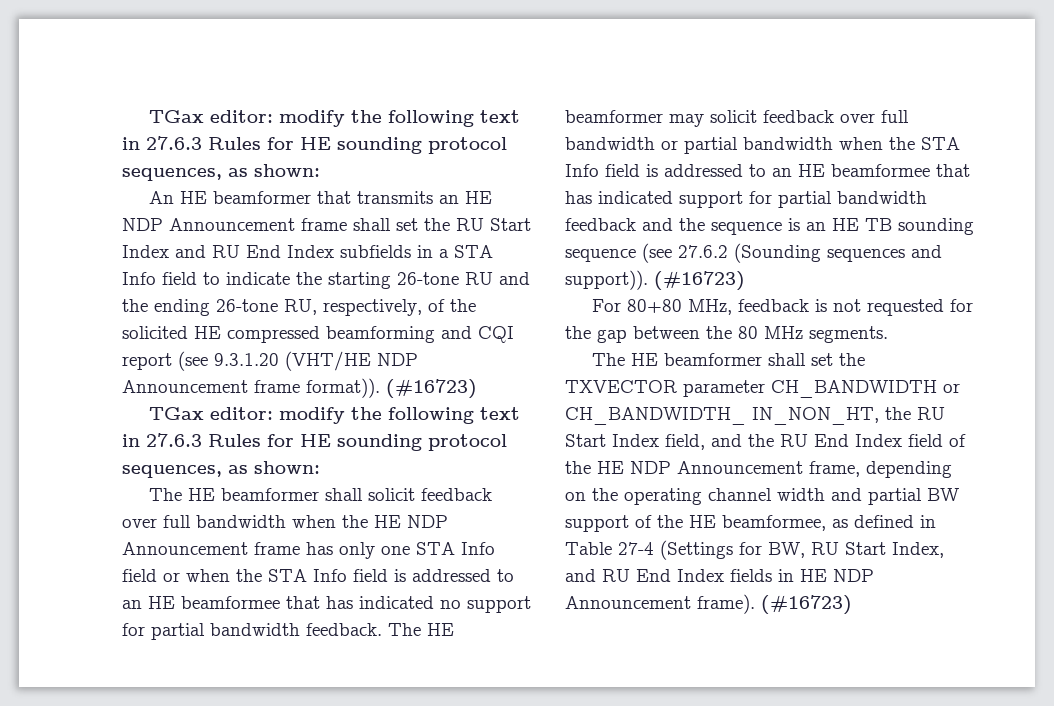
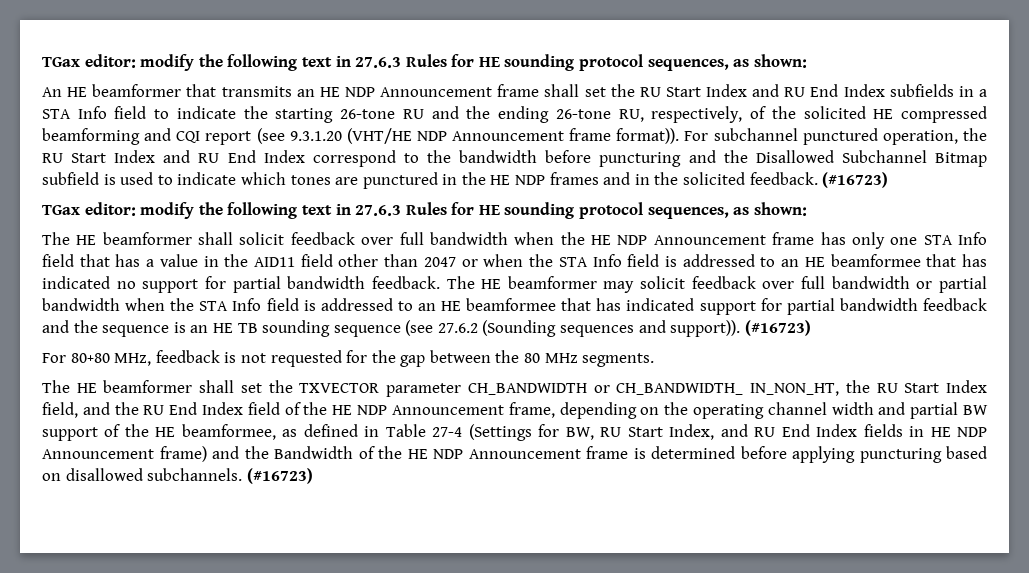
+ For subchannel punctured operation, the RU Start Index and RU End Index correspond to the bandwidth before puncturing and the Disallowed Subchannel Bitmap subfield is used to indicate which tones are punctured in the HE NDP frames and in the solicited feedback.
- The HE beamformer shall solicit feedback over full bandwidth when the HE NDP Announcement frame has only one STA Info field or when the STA Info field is addressed to an HE beamformee that has indicated no support for partial bandwidth feedback.
+ The HE beamformer shall solicit feedback over full bandwidth when the HE NDP Announcement frame has only one STA Info field that has a value in the AID11 field other than 2047 or when the STA Info field is addressed to an HE beamformee that has indicated no support for partial bandwidth feedback.
- The HE beamformer shall set the TXVECTOR parameter CH_BANDWIDTH or CH_BANDWIDTH_ IN_NON_HT, the RU Start Index field, and the RU End Index field of the HE NDP Announcement frame, depending on the operating channel width and partial BW support of the HE beamformee, as defined in Table 27-4 (Settings for BW, RU Start Index, and RU End Index fields in HE NDP Announcement frame).
+ The HE beamformer shall set the TXVECTOR parameter CH_BANDWIDTH or CH_BANDWIDTH_ IN_NON_HT, the RU Start Index field, and the RU End Index field of the HE NDP Announcement frame, depending on the operating channel width and partial BW support of the HE beamformee, as defined in Table 27-4 (Settings for BW, RU Start Index, and RU End Index fields in HE NDP Announcement frame) and the Bandwidth of the HE NDP Announcement frame is determined before applying puncturing based on disallowed subchannels.

